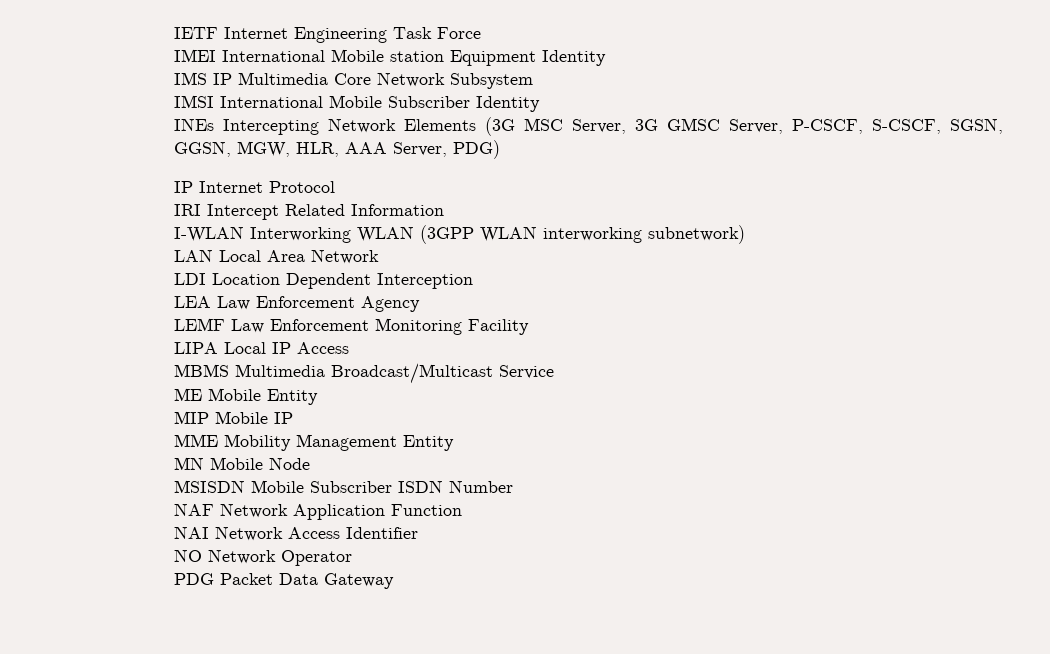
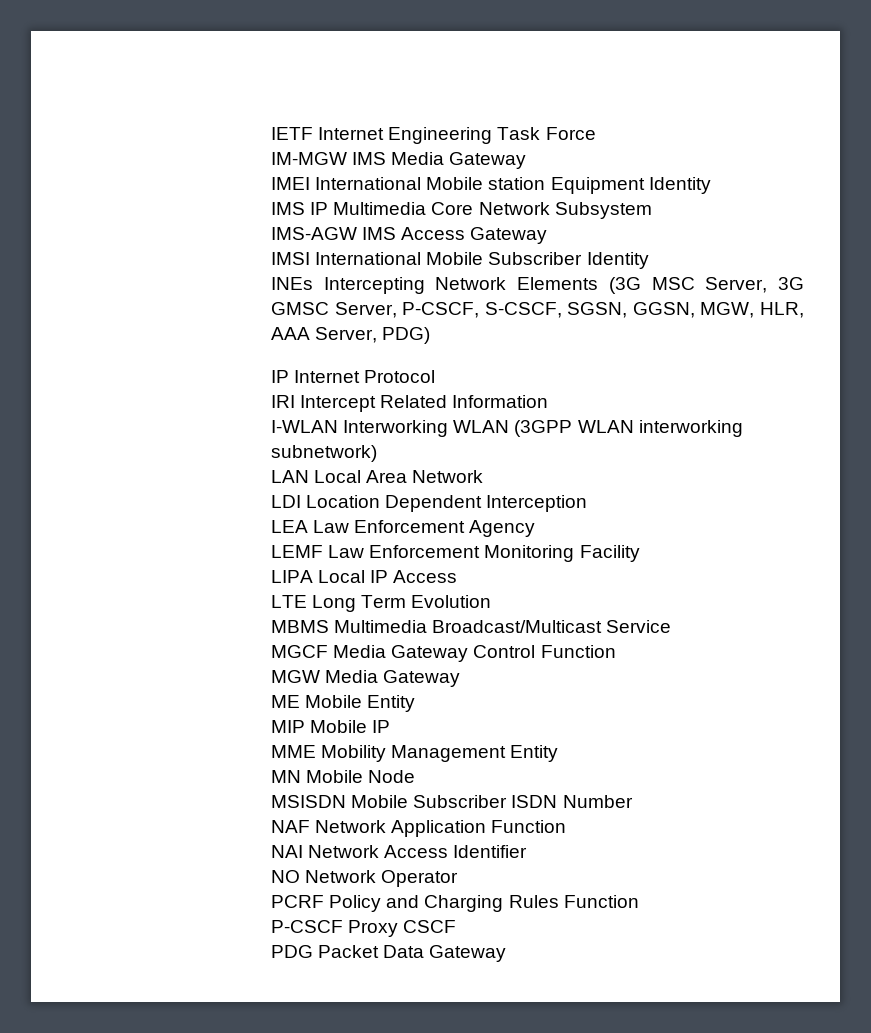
+ IM-MGW IMS Media Gateway
+ IMS-AGW IMS Access Gateway
+ LTE Long Term Evolution
+ MGCF Media Gateway Control Function
+ MGW Media Gateway
+ PCRF Policy and Charging Rules Function
+ P-CSCF Proxy CSCF

